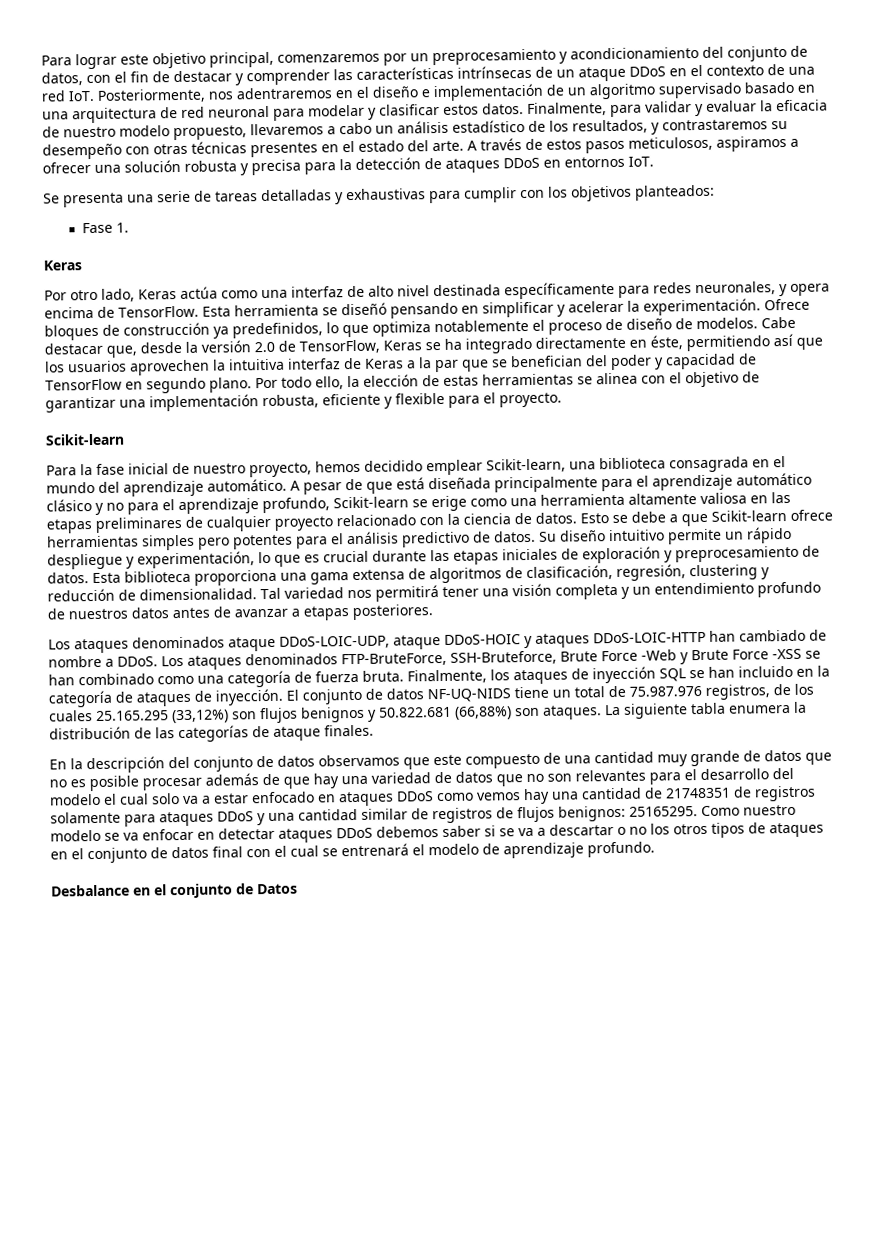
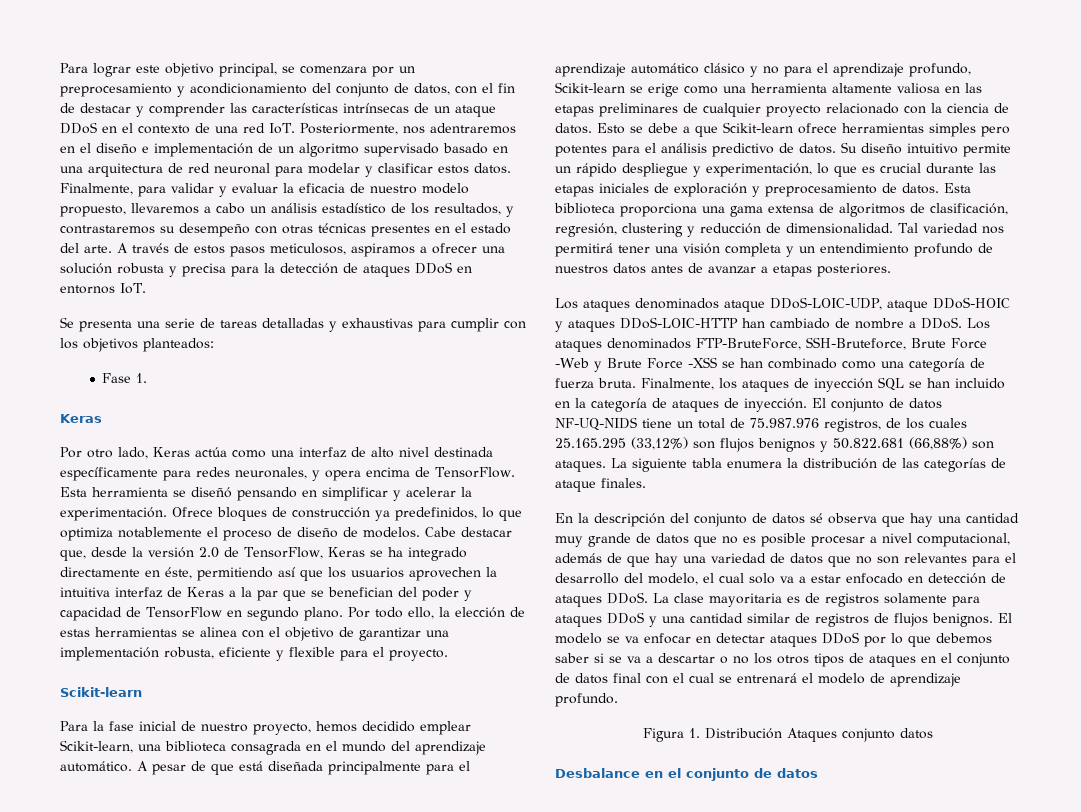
- Para lograr este objetivo principal, comenzaremos por un preprocesamiento y acondicionamiento del conjunto de datos, con el fin de destacar y comprender las características intrínsecas de un ataque DDoS en el contexto de una red IoT. Posteriormente, nos adentraremos en el diseño e implementación de un algoritmo supervisado basado en una arquitectura de red neuronal para modelar y clasificar estos datos.
+ Para lograr este objetivo principal, se comenzara por un preprocesamiento y acondicionamiento del conjunto de datos, con el fin de destacar y comprender las características intrínsecas de un ataque DDoS en el contexto de una red IoT. Posteriormente, nos adentraremos en el diseño e implementación de un algoritmo supervisado basado en una arquitectura de red neuronal para modelar y clasificar estos datos.
- En la descripción del conjunto de datos observamos que este compuesto de una cantidad muy grande de datos que no es posible procesar además de que hay una variedad de datos que no son relevantes para el desarrollo del modelo el cual solo va a estar enfocado en ataques DDoS como vemos hay una cantidad de 21748351 de registros solamente para ataques DDoS y una cantidad similar de registros de flujos benignos: 25165295. Como nuestro modelo se va enfocar en detectar ataques DDoS debemos saber si se va a descartar o no los otros tipos de ataques en el conjunto de datos final con el cual se entrenará el modelo de aprendizaje profundo.
+ En la descripción del conjunto de datos sé observa que hay una cantidad muy grande de datos que no es posible procesar a nivel computacional, además de que hay una variedad de datos que no son relevantes para el desarrollo del modelo, el cual solo va a estar enfocado en detección de ataques DDoS. La clase mayoritaria es de registros solamente para ataques DDoS y una cantidad similar de registros de flujos benignos. El modelo se va enfocar en detectar ataques DDoS por lo que debemos saber si se va a descartar o no los otros tipos de ataques en el conjunto de datos final con el cual se entrenará el modelo de aprendizaje profundo.
+ Figura 1. Distribución Ataques conjunto datos
- Desbalance en el conjunto de Datos
+ Desbalance en el conjunto de datos

